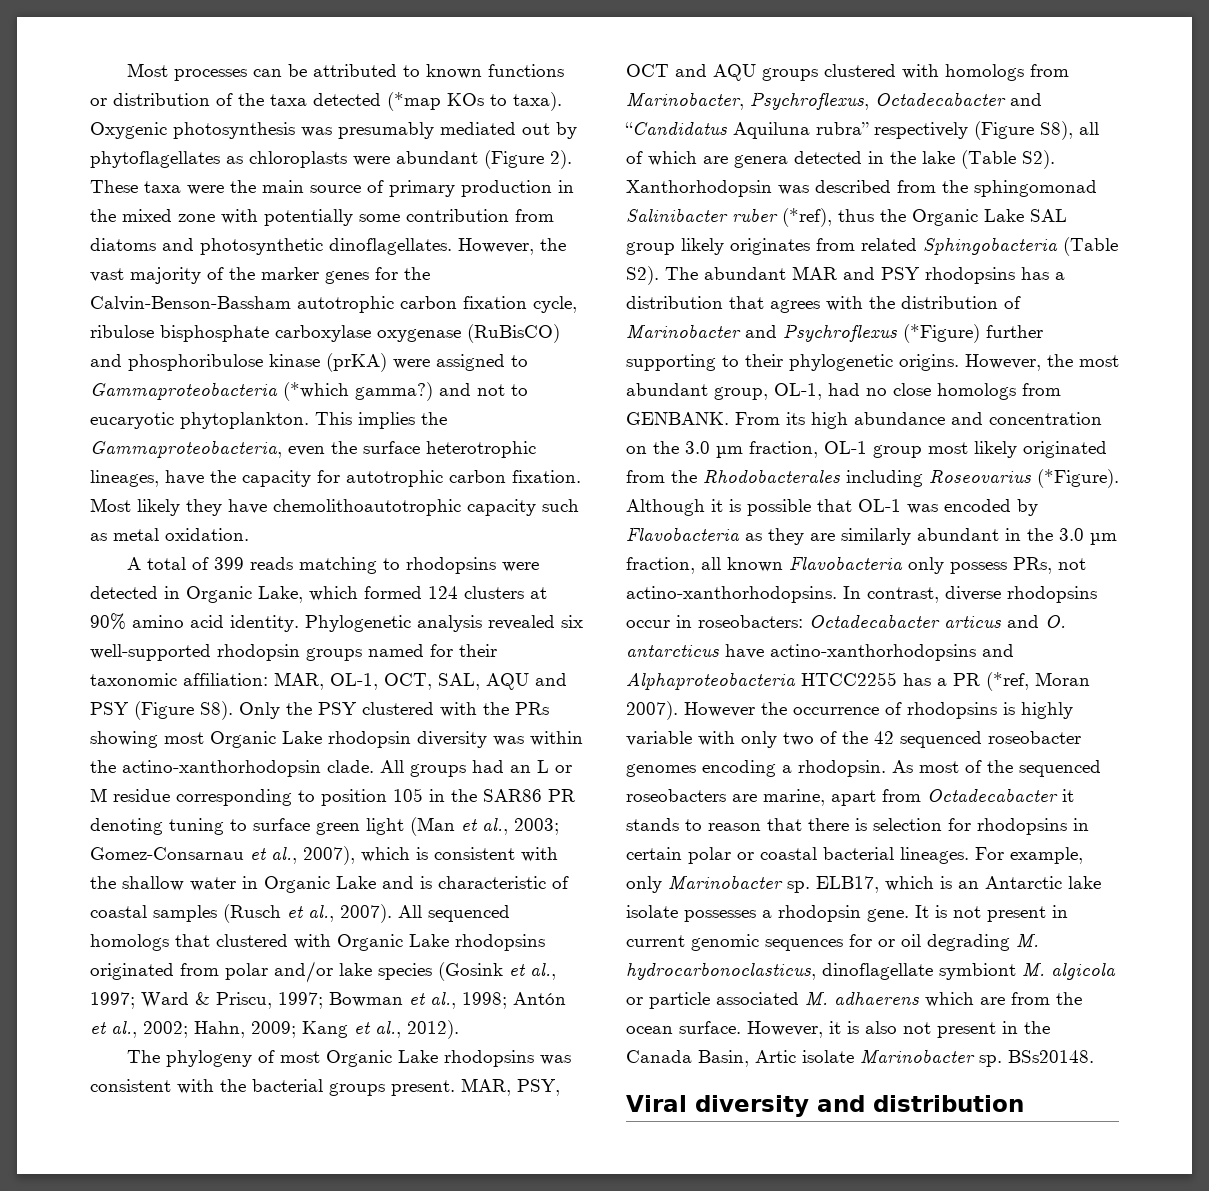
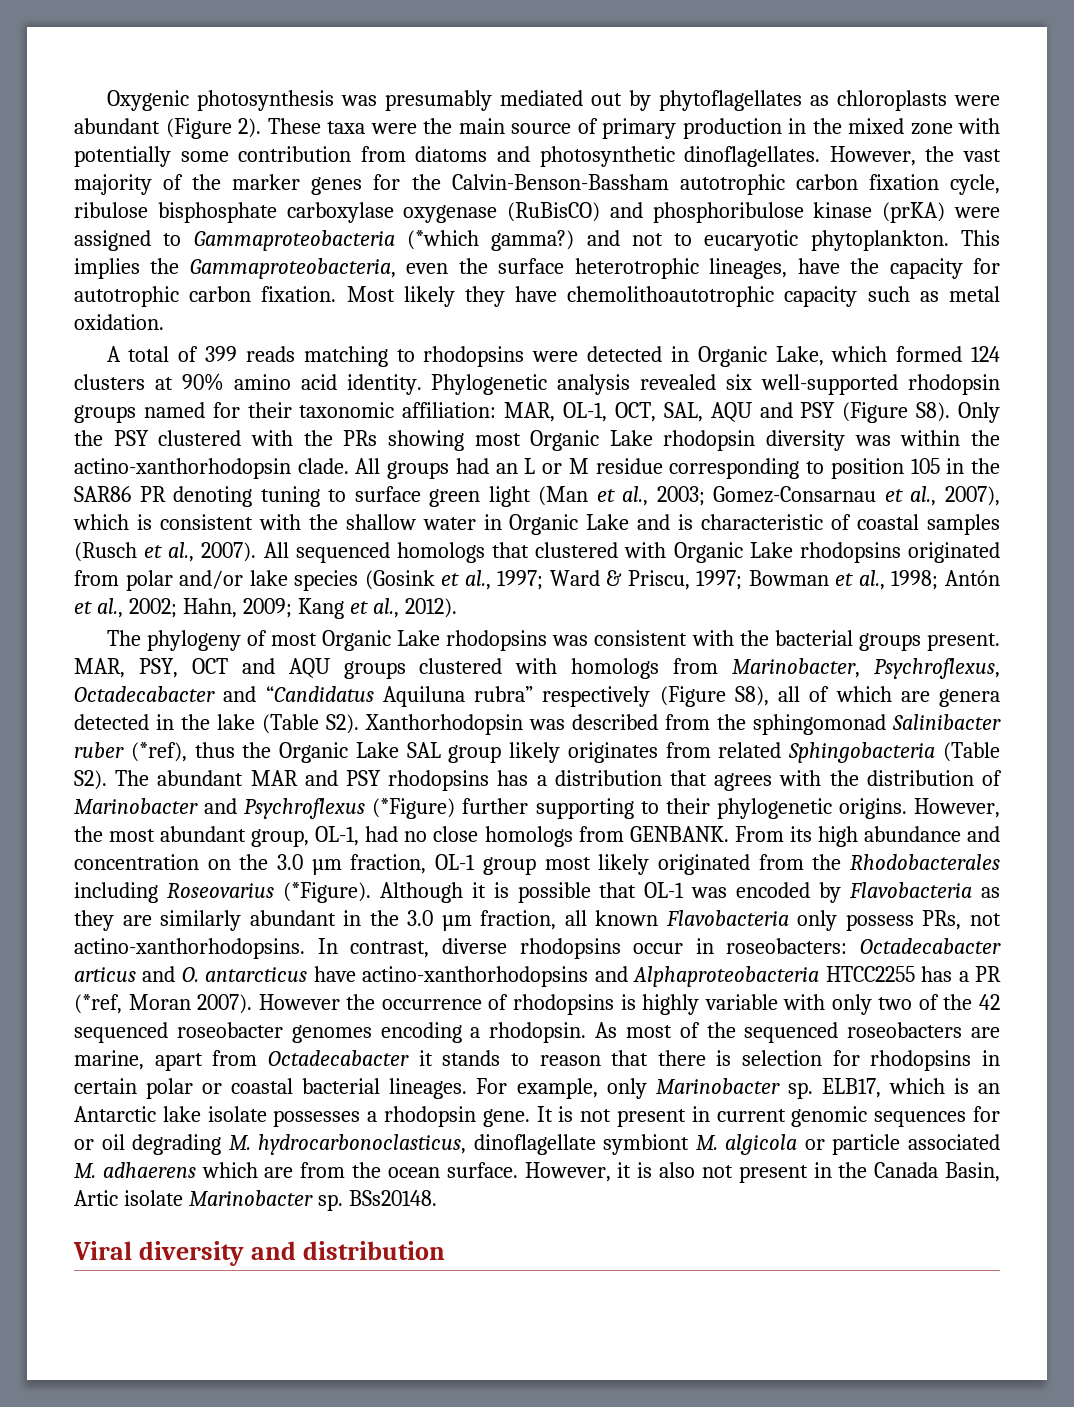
- Most processes can be attributed to known functions or distribution of the taxa detected (*map KOs to taxa).

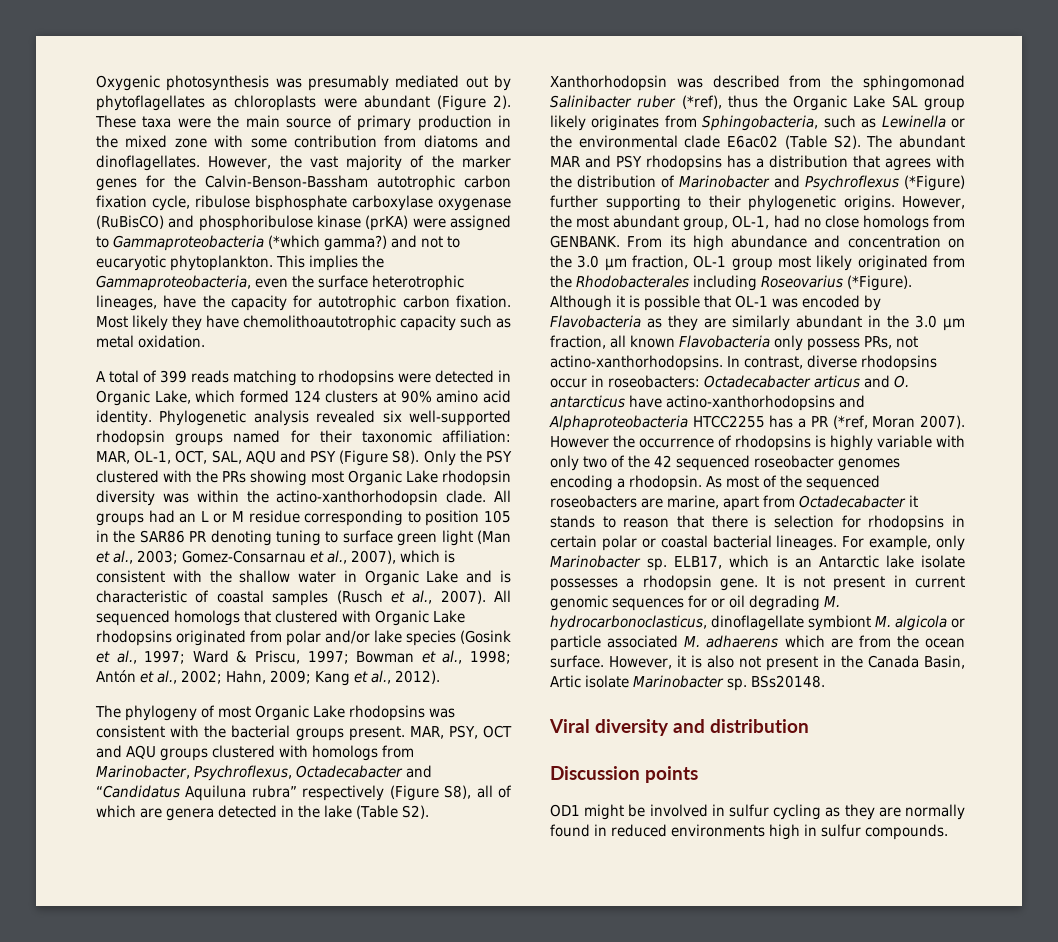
- These taxa were the main source of primary production in the mixed zone with potentially some contribution from diatoms and photosynthetic dinoflagellates.
+ These taxa were the main source of primary production in the mixed zone with some contribution from diatoms and dinoflagellates.
- MAR, PSY, OCT and AQU groups clustered with homologs from Marinobacter, Psychroflexus, Octadecabacter and “Candidatus Aquiluna rubra” respectively (Figure S8), all of which are genera detected in the lake (Table S2). Xanthorhodopsin was described from the sphingomonad Salinibacter ruber (*ref), thus the Organic Lake SAL group likely originates from related Sphingobacteria (Table S2). The abundant MAR and PSY rhodopsins has a distribution that agrees with the distribution of Marinobacter and Psychroflexus (*Figure) further supporting to their phylogenetic origins.
+ MAR, PSY, OCT and AQU groups clustered with homologs from Marinobacter, Psychroflexus, Octadecabacter and “Candidatus Aquiluna rubra” respectively (Figure S8), all of which are genera detected in the lake (Table S2). Xanthorhodopsin was described from the sphingomonad Salinibacter ruber (*ref), thus the Organic Lake SAL group likely originates from Sphingobacteria, such as Lewinella or the environmental clade E6ac02 (Table S2). The abundant MAR and PSY rhodopsins has a distribution that agrees with the distribution of Marinobacter and Psychroflexus (*Figure) further supporting to their phylogenetic origins.
+ Discussion points
+ OD1 might be involved in sulfur cycling as they are normally found in reduced environments high in sulfur compounds.

